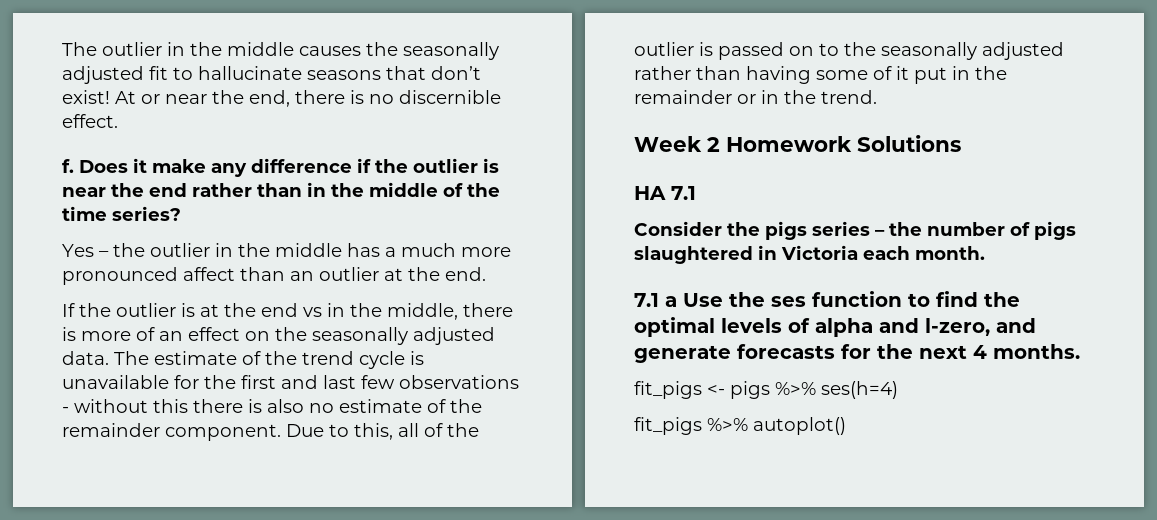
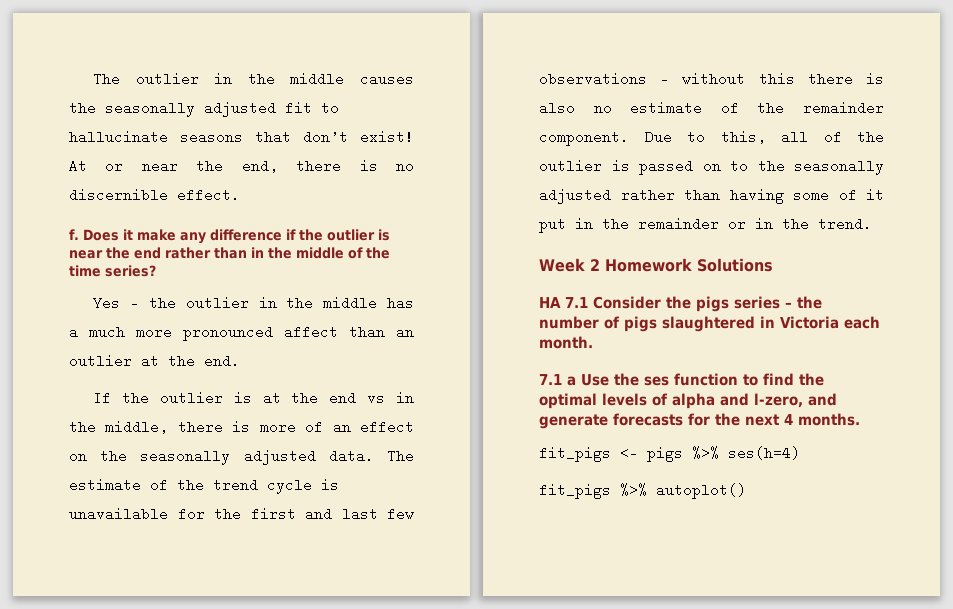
- HA 7.1
- Consider the pigs series – the number of pigs slaughtered in Victoria each month.
+ HA 7.1 Consider the pigs series – the number of pigs slaughtered in Victoria each month.

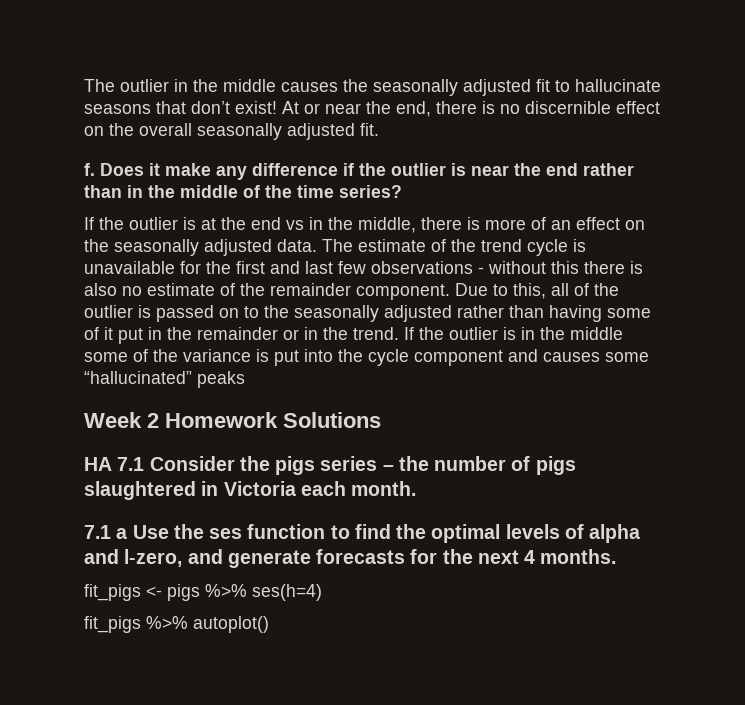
- At or near the end, there is no discernible effect.
+ At or near the end, there is no discernible effect on the overall seasonally adjusted fit.
- Yes – the outlier in the middle has a much more pronounced affect than an outlier at the end.
+ If the outlier is in the middle some of the variance is put into the cycle component and causes some “hallucinated” peaks

